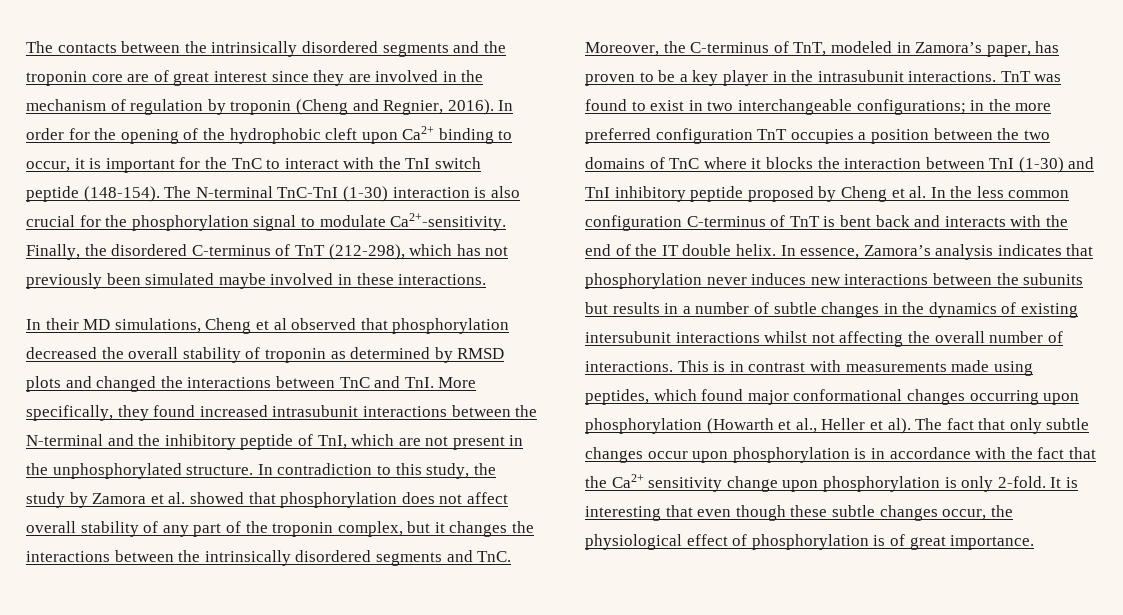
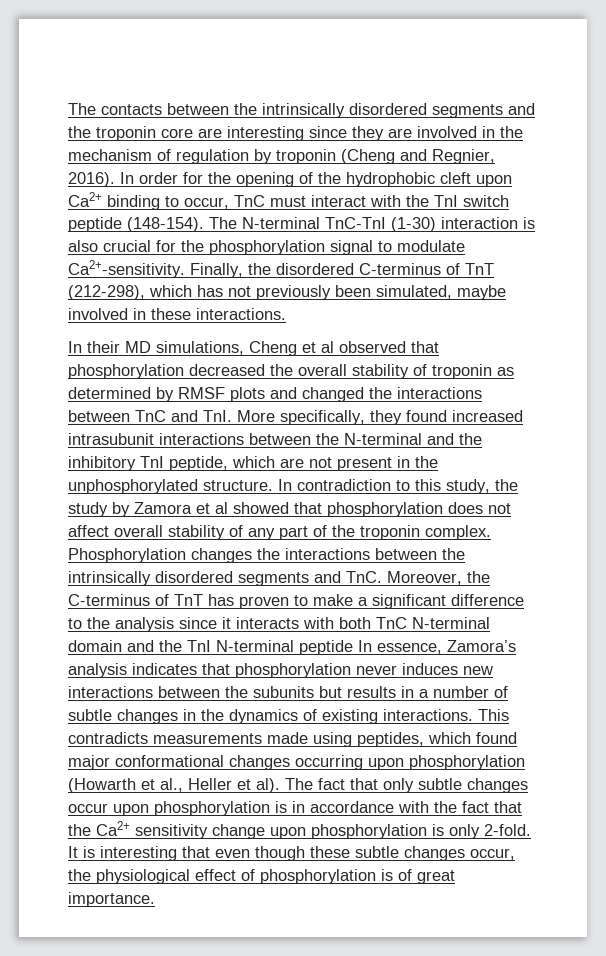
- The contacts between the intrinsically disordered segments and the troponin core are of great interest since they are involved in the mechanism of regulation by troponin (Cheng and Regnier, 2016).
+ The contacts between the intrinsically disordered segments and the troponin core are interesting since they are involved in the mechanism of regulation by troponin (Cheng and Regnier, 2016).
- In order for the opening of the hydrophobic cleft upon Ca2+ binding to occur, it is important for the TnC to interact with the TnI switch peptide (148-154).
+ In order for the opening of the hydrophobic cleft upon Ca2+ binding to occur, TnC must interact with the TnI switch peptide (148-154).
- Finally, the disordered C-terminus of TnT (212-298), which has not previously been simulated maybe involved in these interactions.
+ Finally, the disordered C-terminus of TnT (212-298), which has not previously been simulated, maybe involved in these interactions.
- In their MD simulations, Cheng et al observed that phosphorylation decreased the overall stability of troponin as determined by RMSD plots and changed the interactions between TnC and TnI. More specifically, they found increased intrasubunit interactions between the N-terminal and the inhibitory peptide of TnI, which are not present in the unphosphorylated structure.
+ In their MD simulations, Cheng et al observed that phosphorylation decreased the overall stability of troponin as determined by RMSF plots and changed the interactions between TnC and TnI. More specifically, they found increased intrasubunit interactions between the N-terminal and the inhibitory TnI peptide, which are not present in the unphosphorylated structure.
- In contradiction to this study, the study by Zamora et al. showed that phosphorylation does not affect overall stability of any part of the troponin complex, but it changes the interactions between the intrinsically disordered segments and TnC. Moreover, the C-terminus of TnT, modeled in Zamora’s paper, has proven to be a key player in the intrasubunit interactions. TnT was found to exist in two interchangeable configurations; in the more preferred configuration TnT occupies a position between the two domains of TnC where it blocks the interaction between TnI (1-30) and TnI inhibitory peptide proposed by Cheng et al. In the less common configuration C-terminus of TnT is bent back and interacts with the end of the IT double helix. In essence, Zamora’s analysis indicates that phosphorylation never induces new interactions between the subunits but results in a number of subtle changes in the dynamics of existing intersubunit interactions whilst not affecting the overall number of interactions. This is in contrast with measurements made using peptides, which found major conformational changes occurring upon phosphorylation (Howarth et al., Heller et al).
+ In contradiction to this study, the study by Zamora et al showed that phosphorylation does not affect overall stability of any part of the troponin complex. Phosphorylation changes the interactions between the intrinsically disordered segments and TnC. Moreover, the C-terminus of TnT has proven to make a significant difference to the analysis since it interacts with both TnC N-terminal domain and the TnI N-terminal peptide In essence, Zamora’s analysis indicates that phosphorylation never induces new interactions between the subunits but results in a number of subtle changes in the dynamics of existing interactions. This contradicts measurements made using peptides, which found major conformational changes occurring upon phosphorylation (Howarth et al., Heller et al).

